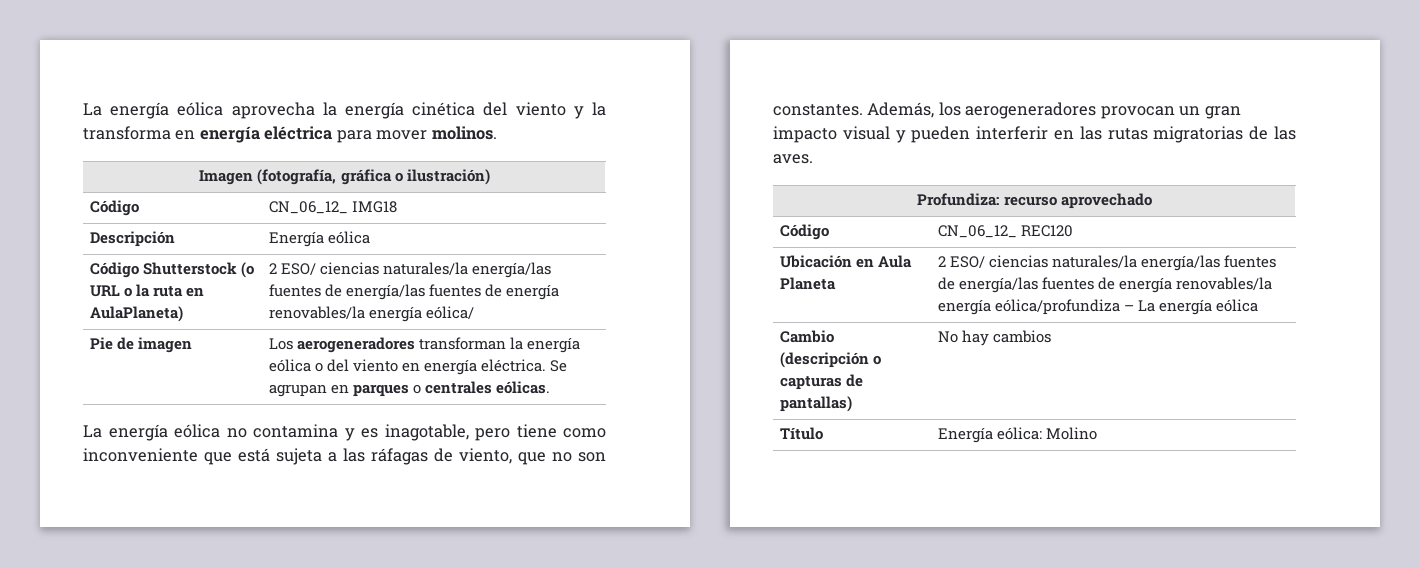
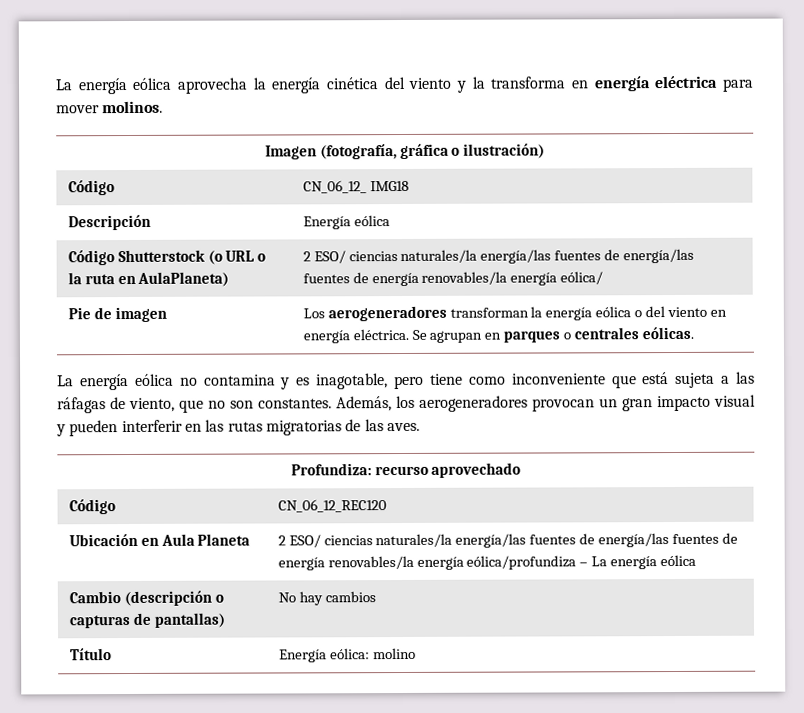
- Código | CN_06_12_ REC120
+ Código | CN_06_12_REC120
- Título | Energía eólica: Molino
+ Título | Energía eólica: molino

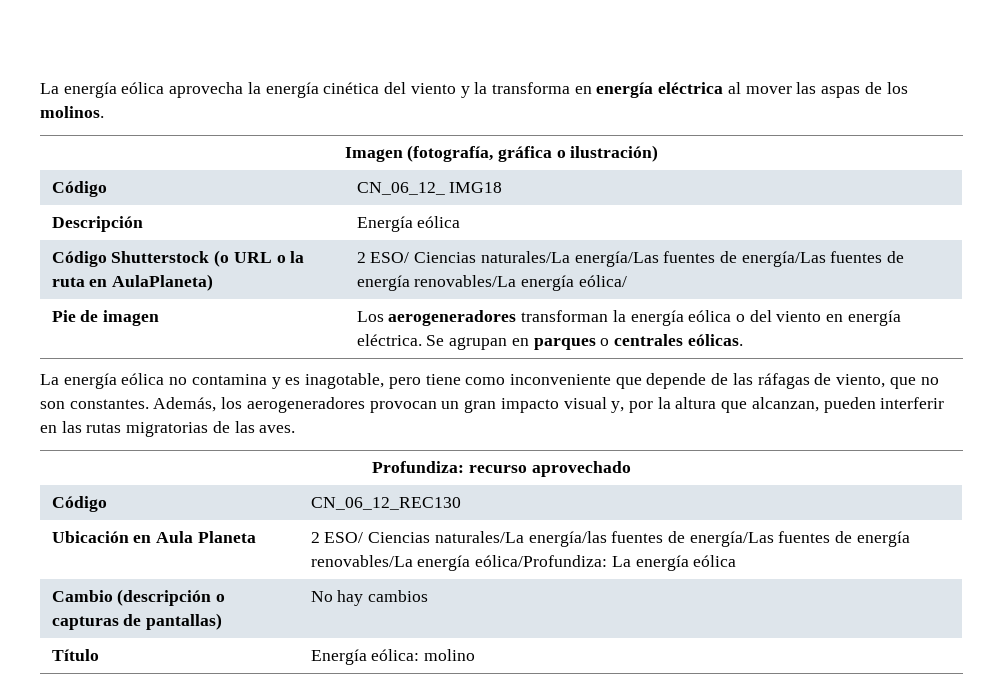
- La energía eólica aprovecha la energía cinética del viento y la transforma en energía eléctrica para mover molinos.
+ La energía eólica aprovecha la energía cinética del viento y la transforma en energía eléctrica al mover las aspas de los molinos.
- Código Shutterstock (o URL o la ruta en AulaPlaneta) | 2 ESO/ ciencias naturales/la energía/las fuentes de energía/las fuentes de energía renovables/la energía eólica/
+ Código Shutterstock (o URL o la ruta en AulaPlaneta) | 2 ESO/ Ciencias naturales/La energía/Las fuentes de energía/Las fuentes de energía renovables/La energía eólica/
- La energía eólica no contamina y es inagotable, pero tiene como inconveniente que está sujeta a las ráfagas de viento, que no son constantes.
+ La energía eólica no contamina y es inagotable, pero tiene como inconveniente que depende de las ráfagas de viento, que no son constantes.
- Además, los aerogeneradores provocan un gran impacto visual y pueden interferir en las rutas migratorias de las aves.
+ Además, los aerogeneradores provocan un gran impacto visual y, por la altura que alcanzan, pueden interferir en las rutas migratorias de las aves.
- Código | CN_06_12_REC120
+ Código | CN_06_12_REC130
- Ubicación en Aula Planeta | 2 ESO/ ciencias naturales/la energía/las fuentes de energía/las fuentes de energía renovables/la energía eólica/profundiza – La energía eólica
+ Ubicación en Aula Planeta | 2 ESO/ Ciencias naturales/La energía/las fuentes de energía/Las fuentes de energía renovables/La energía eólica/Profundiza: La energía eólica

